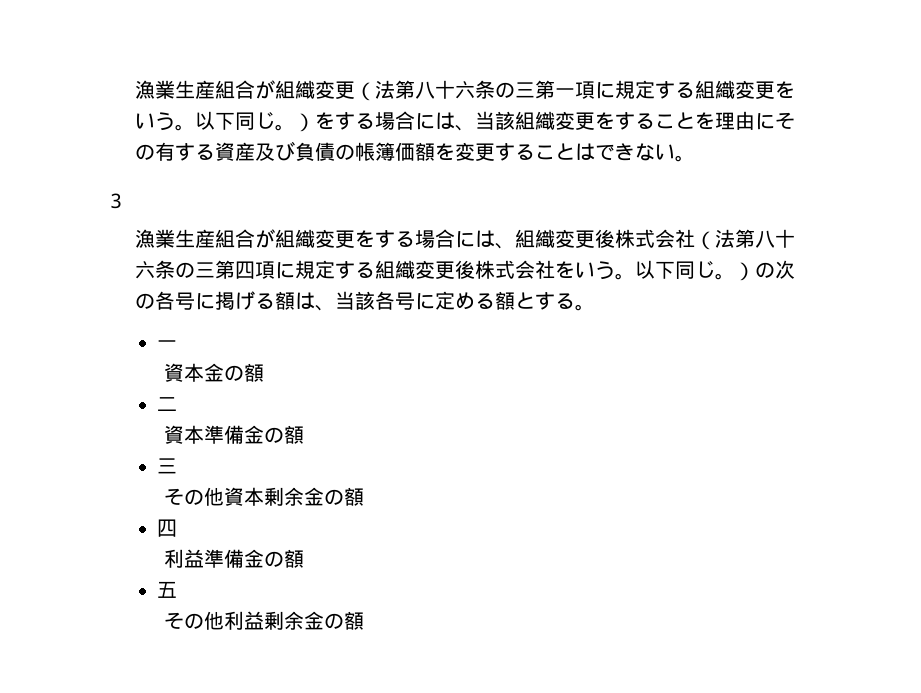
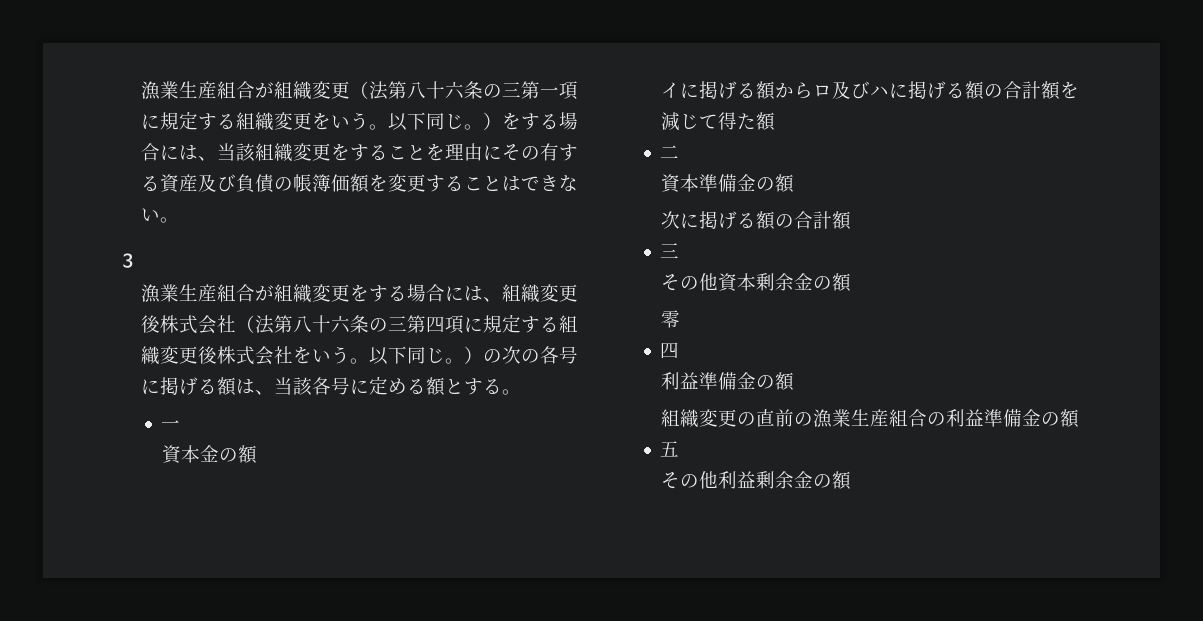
+ イに掲げる額からロ及びハに掲げる額の合計額を減じて得た額
+ 次に掲げる額の合計額
+ 零
+ 組織変更の直前の漁業生産組合の利益準備金の額

